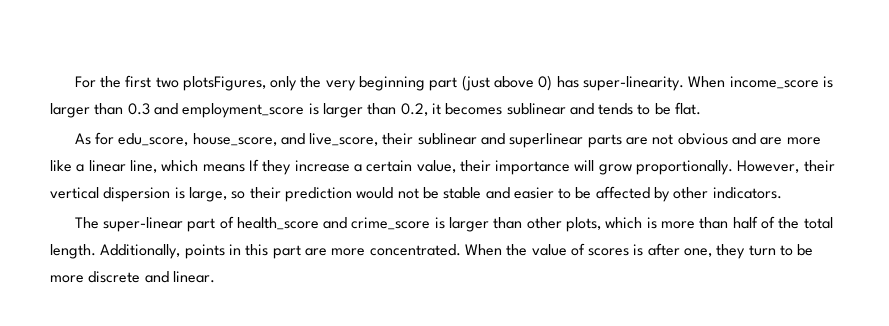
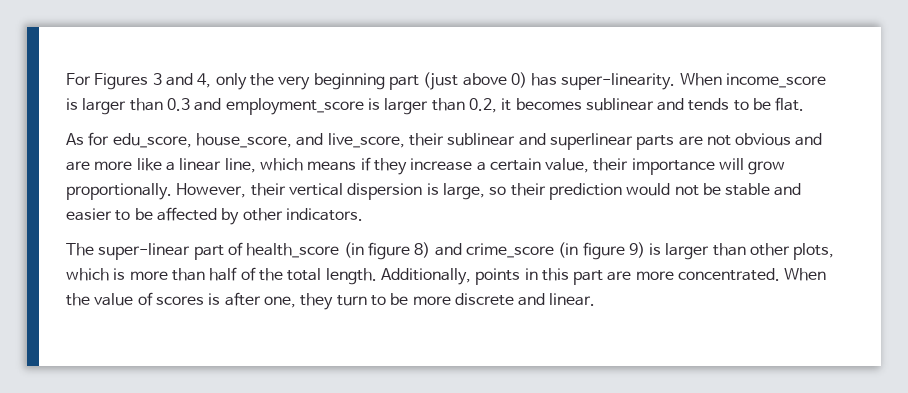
- For the first two plotsFigures, only the very beginning part (just above 0) has super-linearity.
+ For Figures 3 and 4, only the very beginning part (just above 0) has super-linearity.
- As for edu_score, house_score, and live_score, their sublinear and superlinear parts are not obvious and are more like a linear line, which means If they increase a certain value, their importance will grow proportionally.
+ As for edu_score, house_score, and live_score, their sublinear and superlinear parts are not obvious and are more like a linear line, which means if they increase a certain value, their importance will grow proportionally.
- The super-linear part of health_score and crime_score is larger than other plots, which is more than half of the total length.
+ The super-linear part of health_score (in figure 8) and crime_score (in figure 9) is larger than other plots, which is more than half of the total length.

